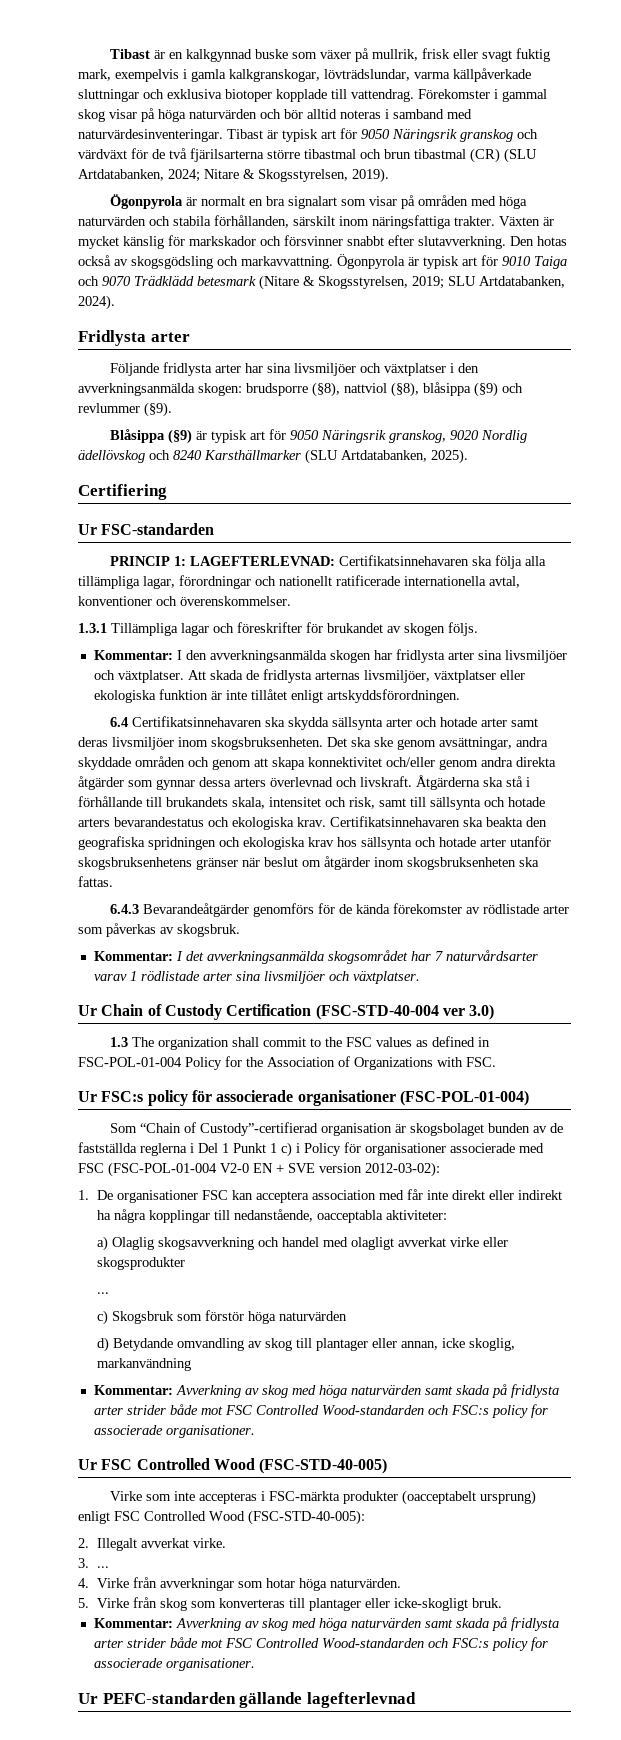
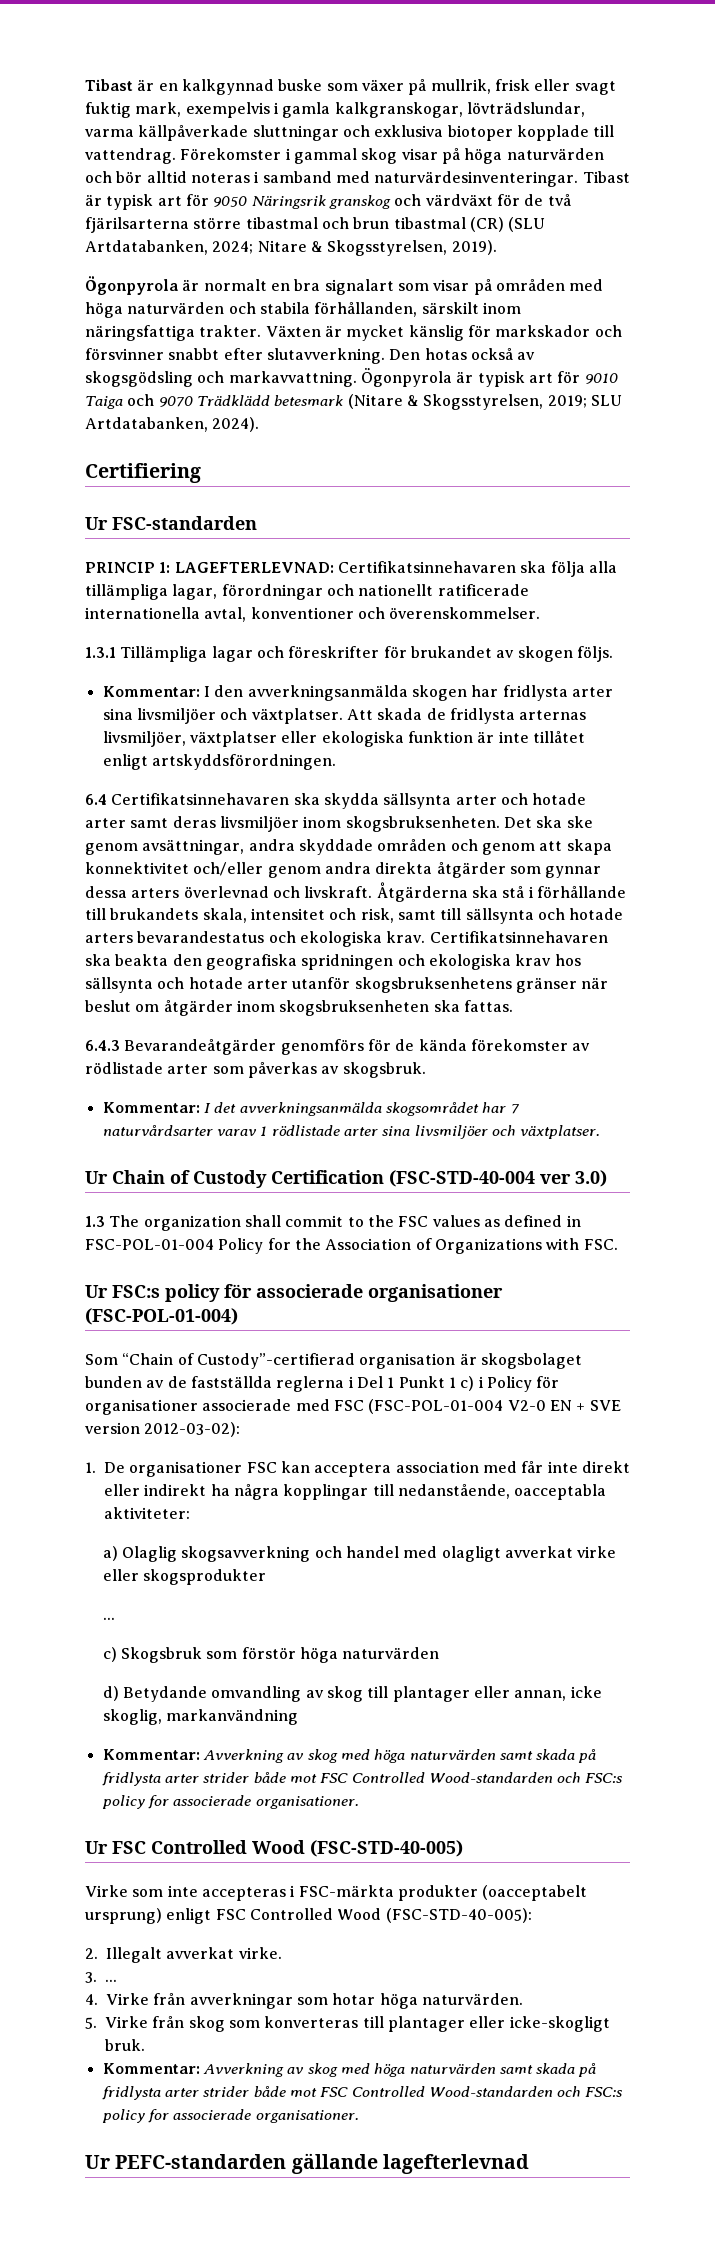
- Fridlysta arter
- Följande fridlysta arter har sina livsmiljöer och växtplatser i den avverkningsanmälda skogen: brudsporre (§8), nattviol (§8), blåsippa (§9) och revlummer (§9).
- Blåsippa (§9) är typisk art för 9050 Näringsrik granskog, 9020 Nordlig ädellövskog och 8240 Karsthällmarker (SLU Artdatabanken, 2025).

